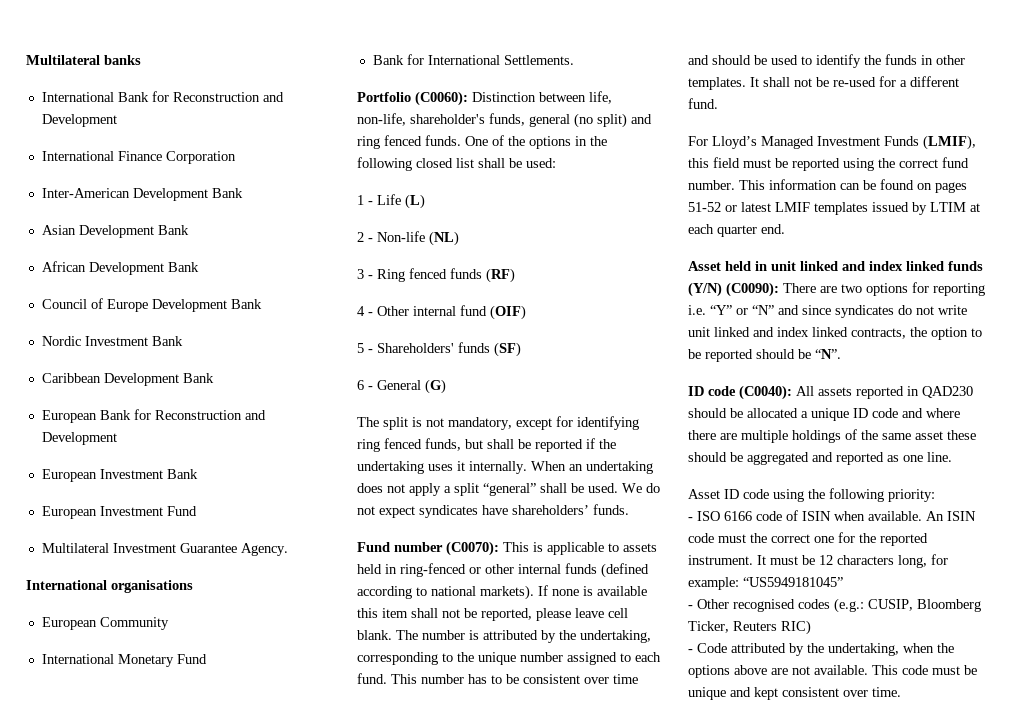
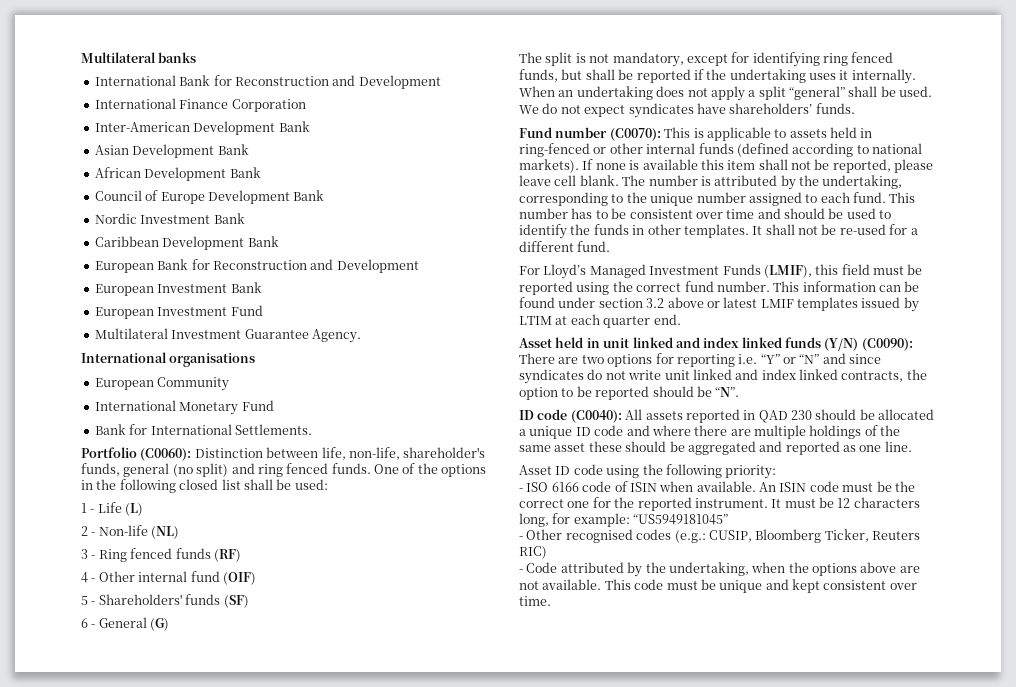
- This information can be found on pages 51-52 or latest LMIF templates issued by LTIM at each quarter end.
+ This information can be found under section 3.2 above or latest LMIF templates issued by LTIM at each quarter end.
- ID code (C0040): All assets reported in QAD230 should be allocated a unique ID code and where there are multiple holdings of the same asset these should be aggregated and reported as one line.
+ ID code (C0040): All assets reported in QAD 230 should be allocated a unique ID code and where there are multiple holdings of the same asset these should be aggregated and reported as one line.
- An ISIN code must the correct one for the reported instrument.
+ An ISIN code must be the correct one for the reported instrument.

